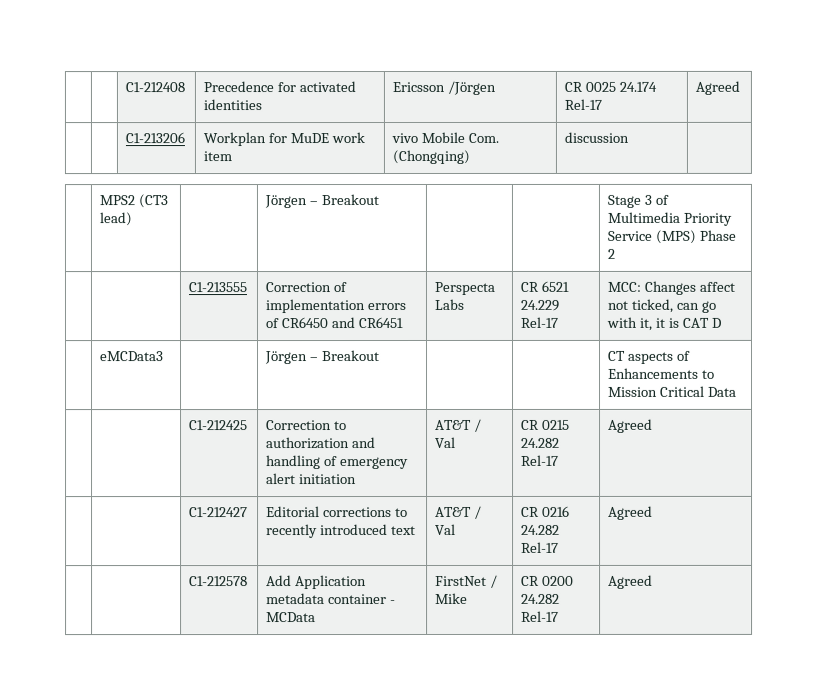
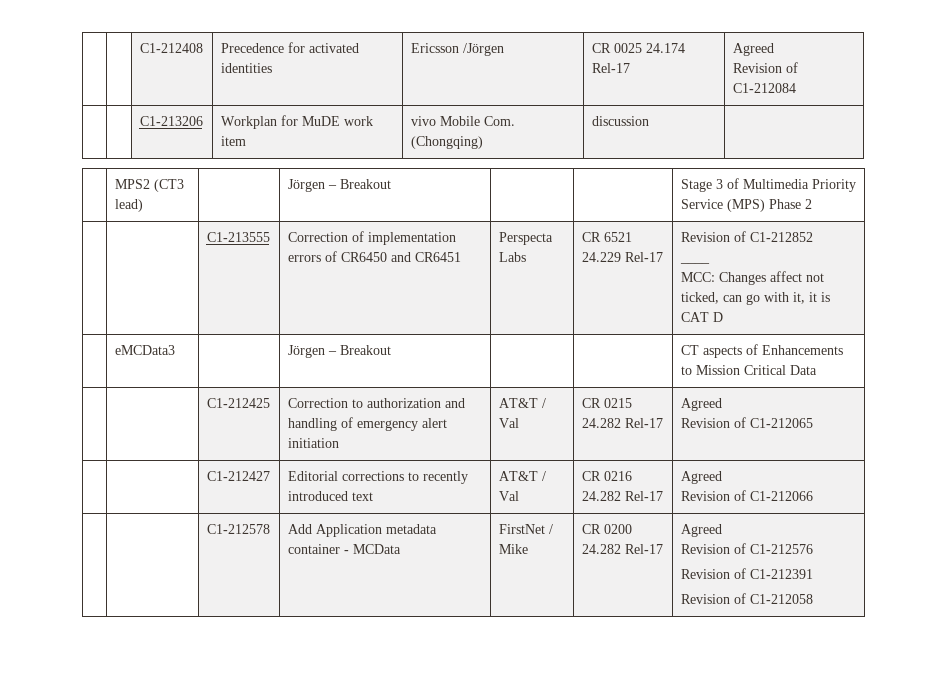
  | | C1-212408 | Precedence for activated identities | Ericsson /Jörgen | CR 0025 24.174 Rel-17 | Agreed
+ Revision of C1-212084
- | | C1-213555 | Correction of implementation errors of CR6450 and CR6451 | Perspecta Labs | CR 6521 24.229 Rel-17 | MCC: Changes affect not ticked, can go with it, it is CAT D
+ | | C1-213555 | Correction of implementation errors of CR6450 and CR6451 | Perspecta Labs | CR 6521 24.229 Rel-17 | Revision of C1-212852
+ ____
+ MCC: Changes affect not ticked, can go with it, it is CAT D
  | | C1-212425 | Correction to authorization and handling of emergency alert initiation | AT&T / Val | CR 0215 24.282 Rel-17 | Agreed
+ Revision of C1-212065
  | | C1-212427 | Editorial corrections to recently introduced text | AT&T / Val | CR 0216 24.282 Rel-17 | Agreed
+ Revision of C1-212066
  | | C1-212578 | Add Application metadata container - MCData | FirstNet / Mike | CR 0200 24.282 Rel-17 | Agreed
+ Revision of C1-212576
+ Revision of C1-212391
+ Revision of C1-212058

